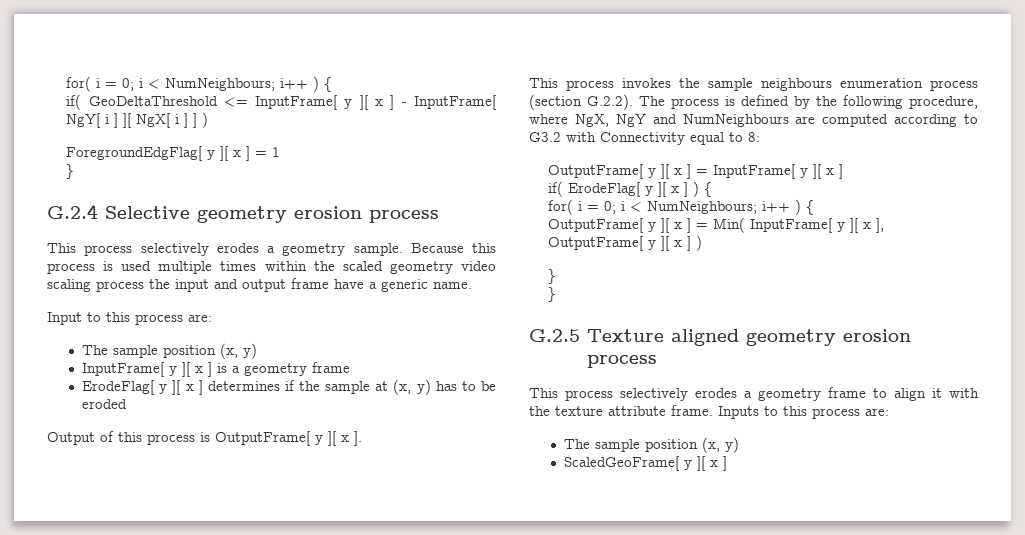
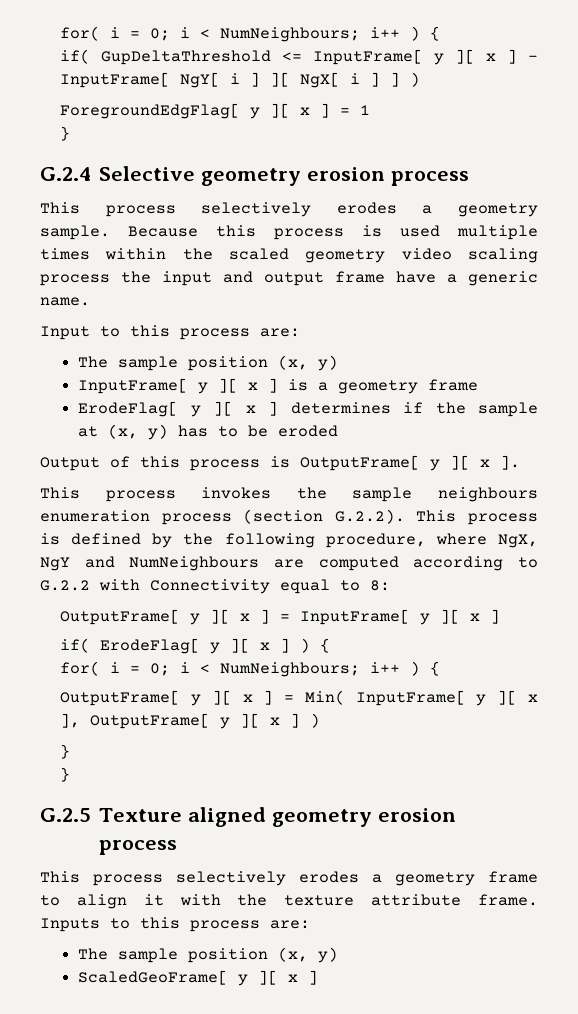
- if( GeoDeltaThreshold <= InputFrame[ y ][ x ] - InputFrame[ NgY[ i ] ][ NgX[ i ] ] )
+ if( GupDeltaThreshold <= InputFrame[ y ][ x ] - InputFrame[ NgY[ i ] ][ NgX[ i ] ] )
- This process invokes the sample neighbours enumeration process (section G.2.2). The process is defined by the following procedure, where NgX, NgY and NumNeighbours are computed according to G3.2 with Connectivity equal to 8:
+ This process invokes the sample neighbours enumeration process (section G.2.2). This process is defined by the following procedure, where NgX, NgY and NumNeighbours are computed according to G.2.2 with Connectivity equal to 8:

